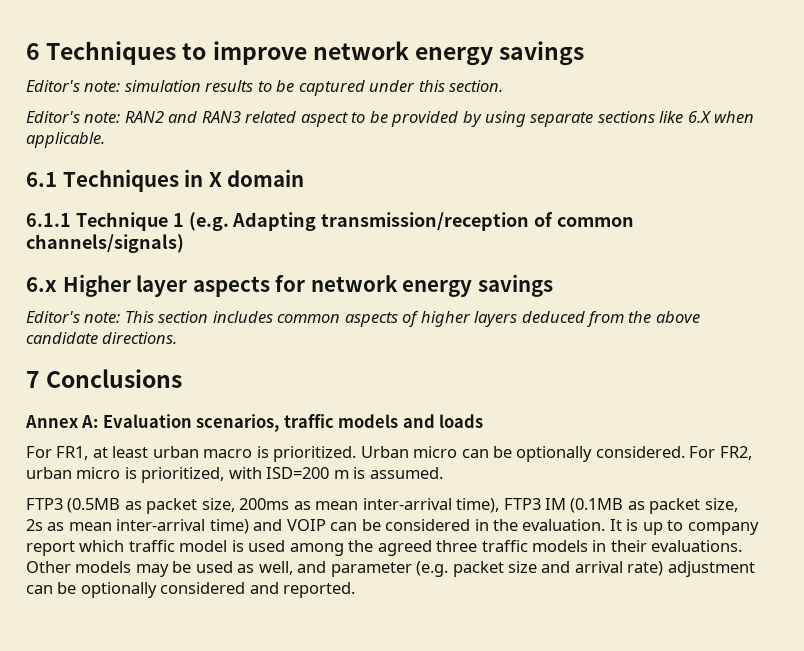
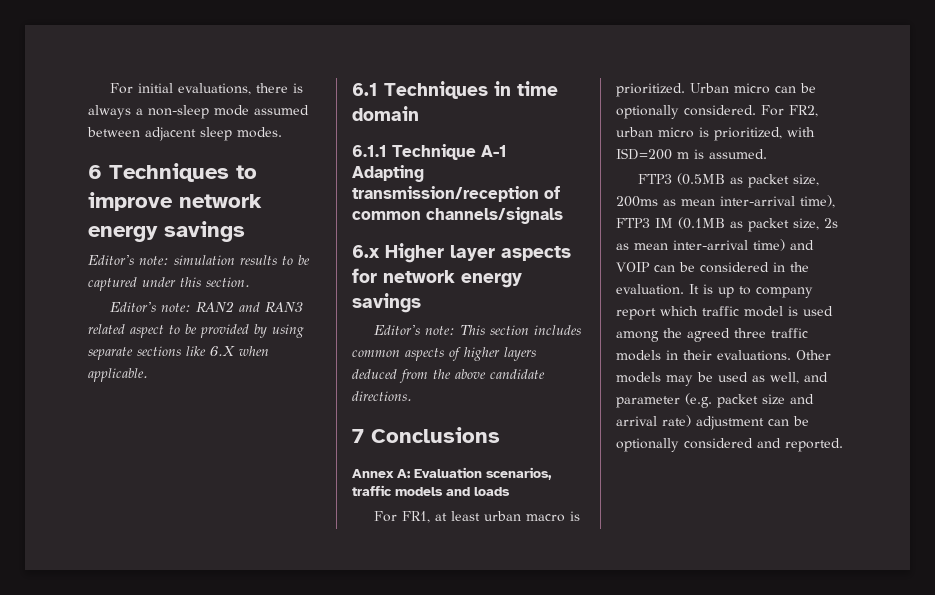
+ For initial evaluations, there is always a non-sleep mode assumed between adjacent sleep modes.
- 6.1 Techniques in X domain
+ 6.1 Techniques in time domain
- 6.1.1 Technique 1 (e.g. Adapting transmission/reception of common channels/signals)
+ 6.1.1 Technique A-1 Adapting transmission/reception of common channels/signals

